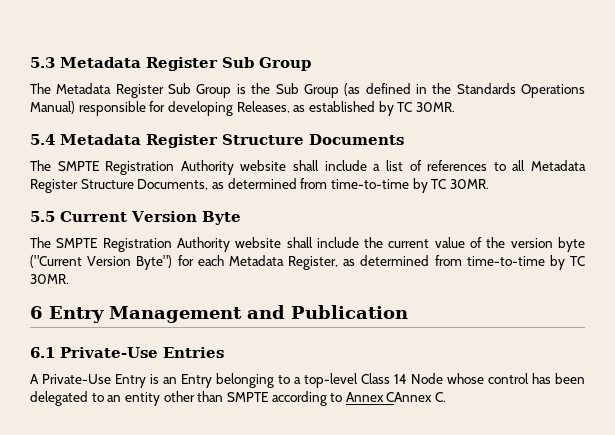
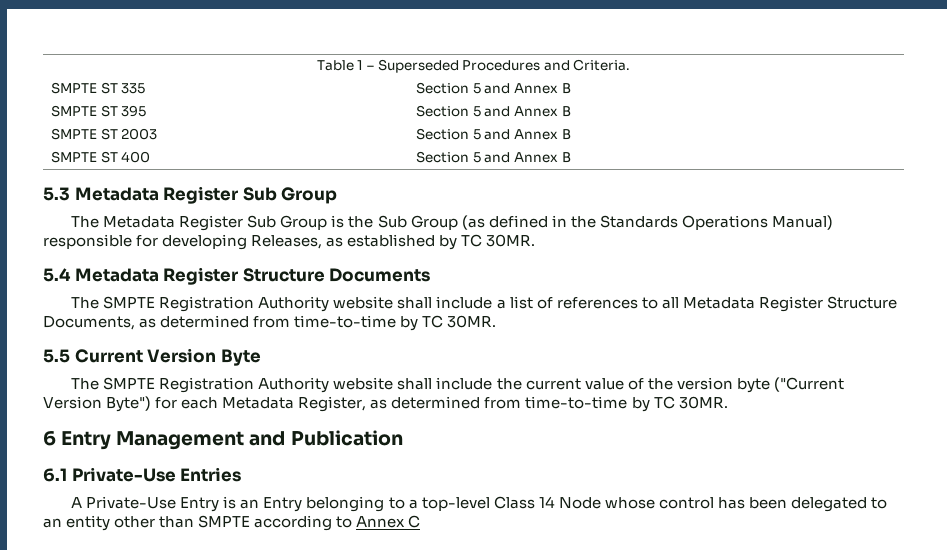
+ Table 1 – Superseded Procedures and Criteria.
+ SMPTE ST 335 | Section 5 and Annex B
+ SMPTE ST 395 | Section 5 and Annex B
+ SMPTE ST 2003 | Section 5 and Annex B
+ SMPTE ST 400 | Section 5 and Annex B
- A Private-Use Entry is an Entry belonging to a top-level Class 14 Node whose control has been delegated to an entity other than SMPTE according to Annex CAnnex C.
+ A Private-Use Entry is an Entry belonging to a top-level Class 14 Node whose control has been delegated to an entity other than SMPTE according to Annex C

